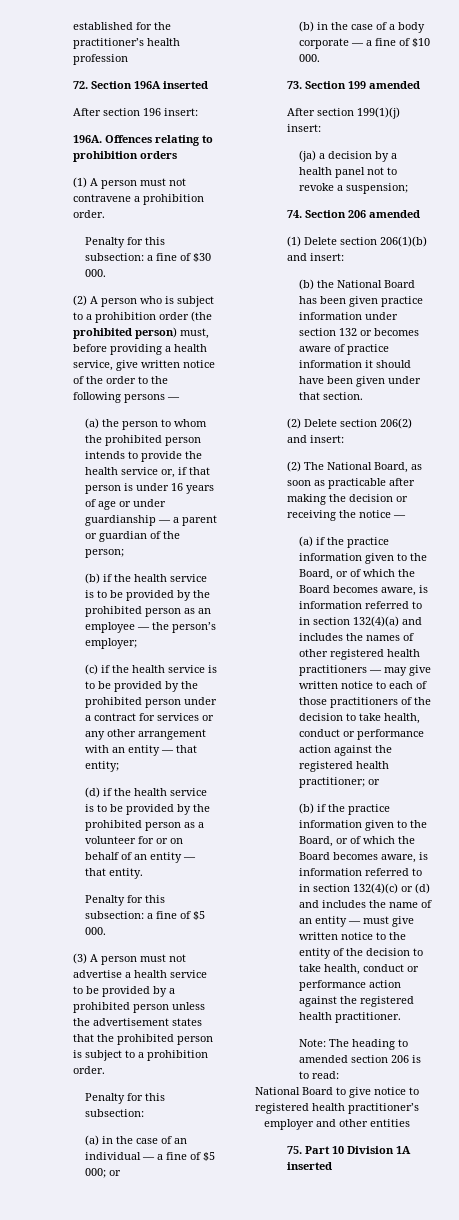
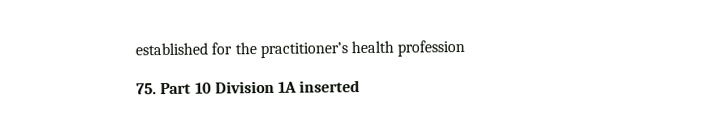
- 72. Section 196A inserted
- After section 196 insert:
- 196A. Offences relating to prohibition orders
- (1) A person must not contravene a prohibition order.
- Penalty for this subsection: a fine of $30 000.
- (2) A person who is subject to a prohibition order (the prohibited person) must, before providing a health service, give written notice of the order to the following persons —
- (a) the person to whom the prohibited person intends to provide the health service or, if that person is under 16 years of age or under guardianship — a parent or guardian of the person;
- (b) if the health service is to be provided by the prohibited person as an employee — the person’s employer;
- (c) if the health service is to be provided by the prohibited person under a contract for services or any other arrangement with an entity — that entity;
- (d) if the health service is to be provided by the prohibited person as a volunteer for or on behalf of an entity — that entity.
- Penalty for this subsection: a fine of $5 000.
- (3) A person must not advertise a health service to be provided by a prohibited person unless the advertisement states that the prohibited person is subject to a prohibition order.
- Penalty for this subsection:
- (a) in the case of an individual — a fine of $5 000; or
- (b) in the case of a body corporate — a fine of $10 000.
- 73. Section 199 amended
- After section 199(1)(j) insert:
- (ja) a decision by a health panel not to revoke a suspension;
- 74. Section 206 amended
- (1) Delete section 206(1)(b) and insert:
- (b) the National Board has been given practice information under section 132 or becomes aware of practice information it should have been given under that section.
- (2) Delete section 206(2) and insert:
- (2) The National Board, as soon as practicable after making the decision or receiving the notice —
- (a) if the practice information given to the Board, or of which the Board becomes aware, is information referred to in section 132(4)(a) and includes the names of other registered health practitioners — may give written notice to each of those practitioners of the decision to take health, conduct or performance action against the registered health practitioner; or
- (b) if the practice information given to the Board, or of which the Board becomes aware, is information referred to in section 132(4)(c) or (d) and includes the name of an entity — must give written notice to the entity of the decision to take health, conduct or performance action against the registered health practitioner.
- Note: The heading to amended section 206 is to read:
- National Board to give notice to registered health practitioner’s employer and other entities

